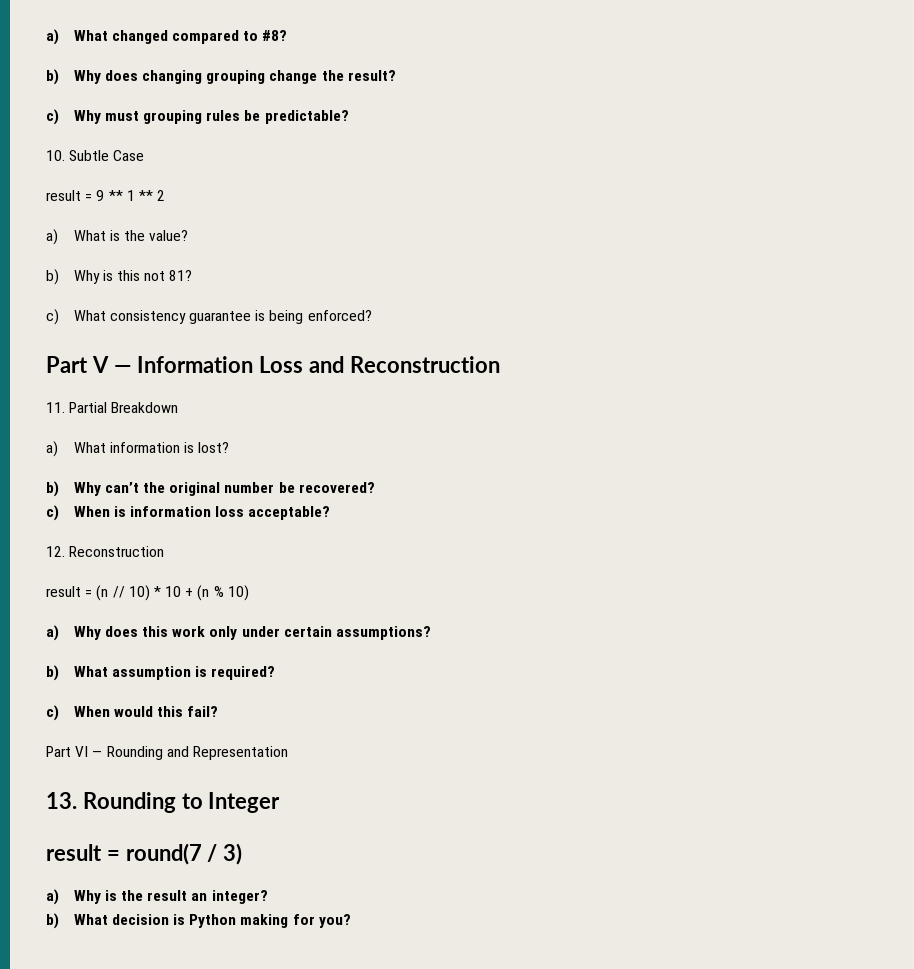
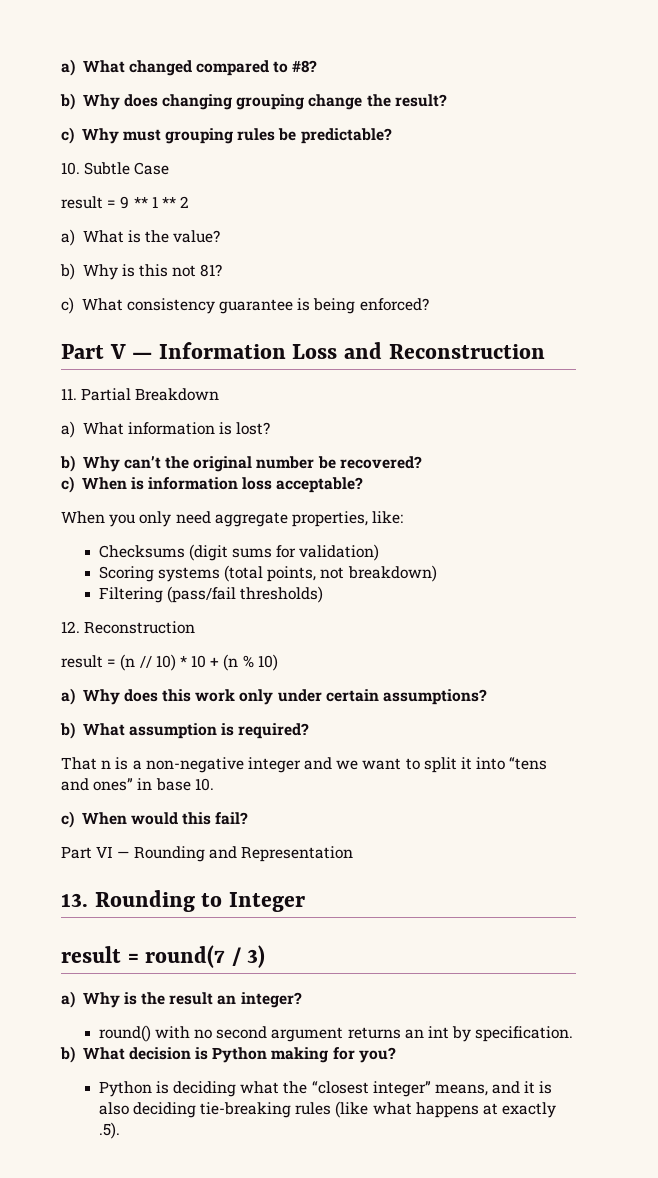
+ When you only need aggregate properties, like:
+ Checksums (digit sums for validation)
+ Scoring systems (total points, not breakdown)
+ Filtering (pass/fail thresholds)
+ That n is a non-negative integer and we want to split it into “tens and ones” in base 10.
+ round() with no second argument returns an int by specification.
+ Python is deciding what the “closest integer” means, and it is also deciding tie-breaking rules (like what happens at exactly .5).

